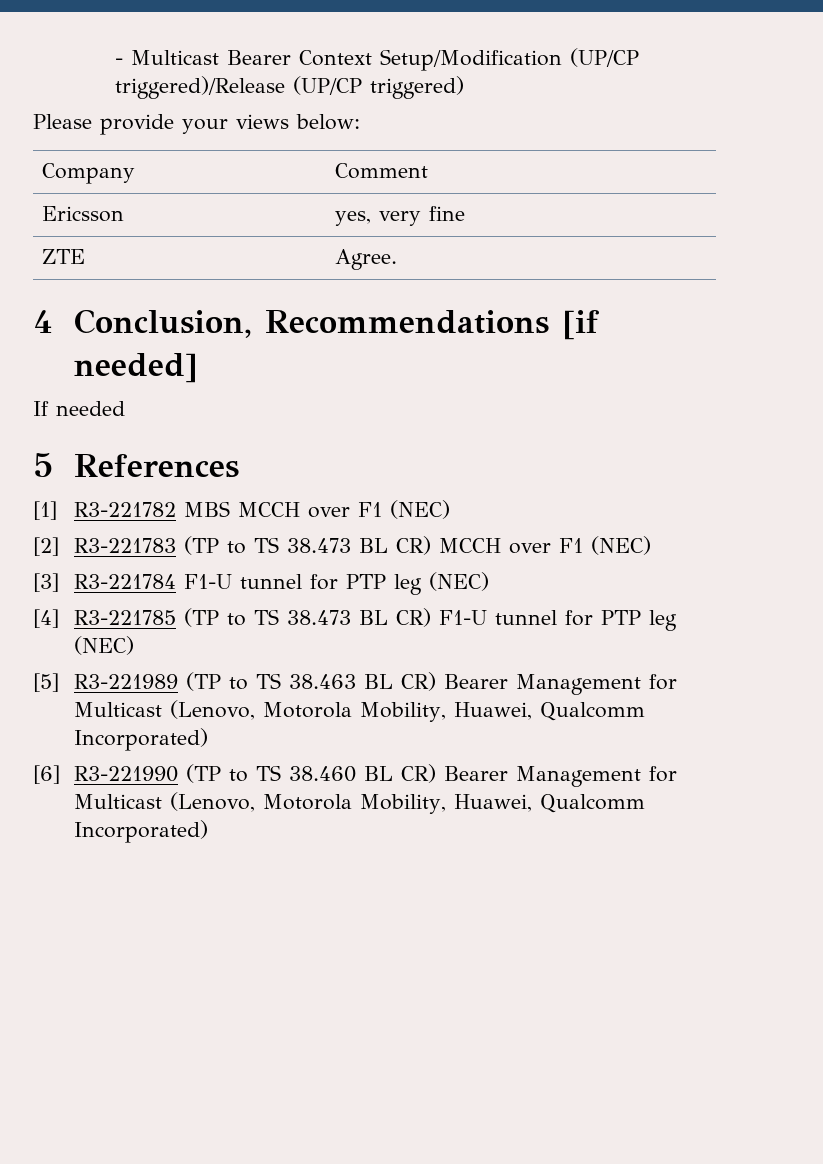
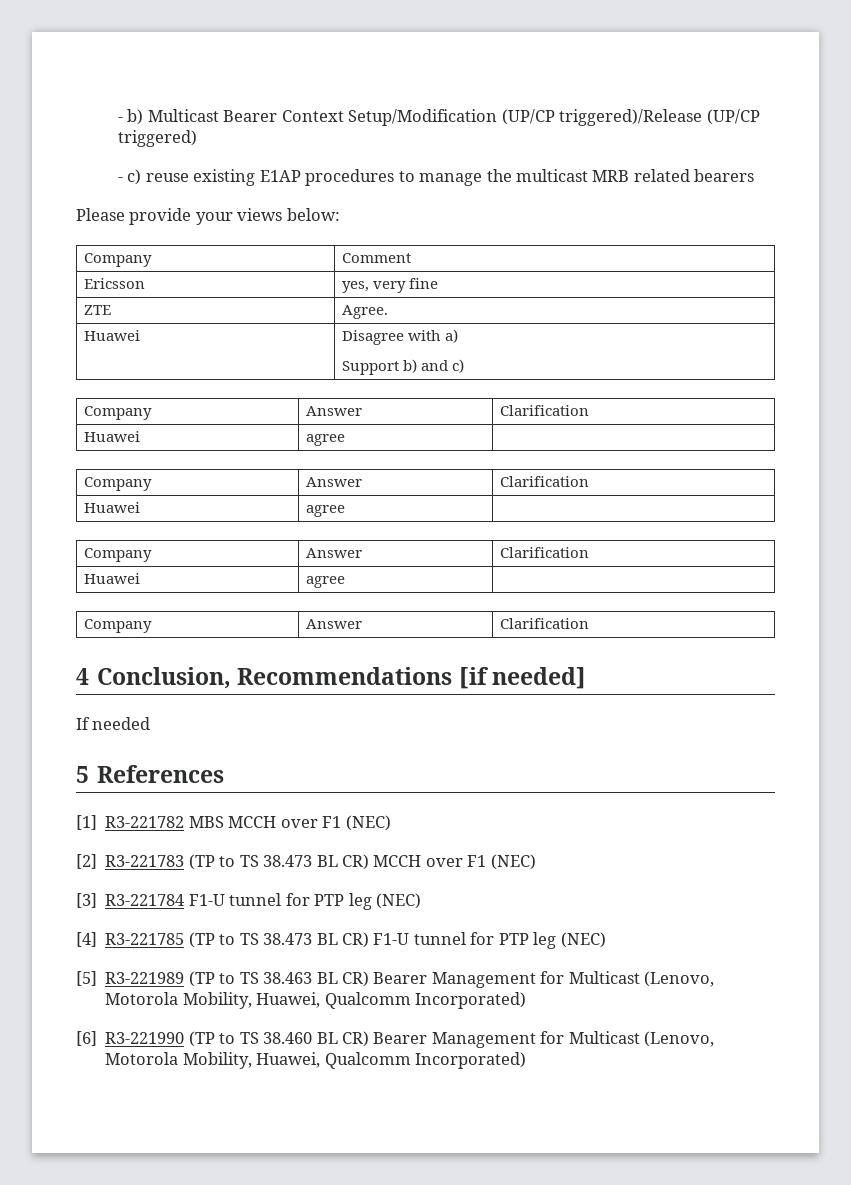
- - Multicast Bearer Context Setup/Modification (UP/CP triggered)/Release (UP/CP triggered)
+ - b) Multicast Bearer Context Setup/Modification (UP/CP triggered)/Release (UP/CP triggered)
+ - c) reuse existing E1AP procedures to manage the multicast MRB related bearers
+ Huawei | Disagree with a)
+ Support b) and c)
+ Company | Answer | Clarification
+ Huawei | agree |
+ Company | Answer | Clarification
+ Huawei | agree |
+ Company | Answer | Clarification
+ Huawei | agree |
+ Company | Answer | Clarification

